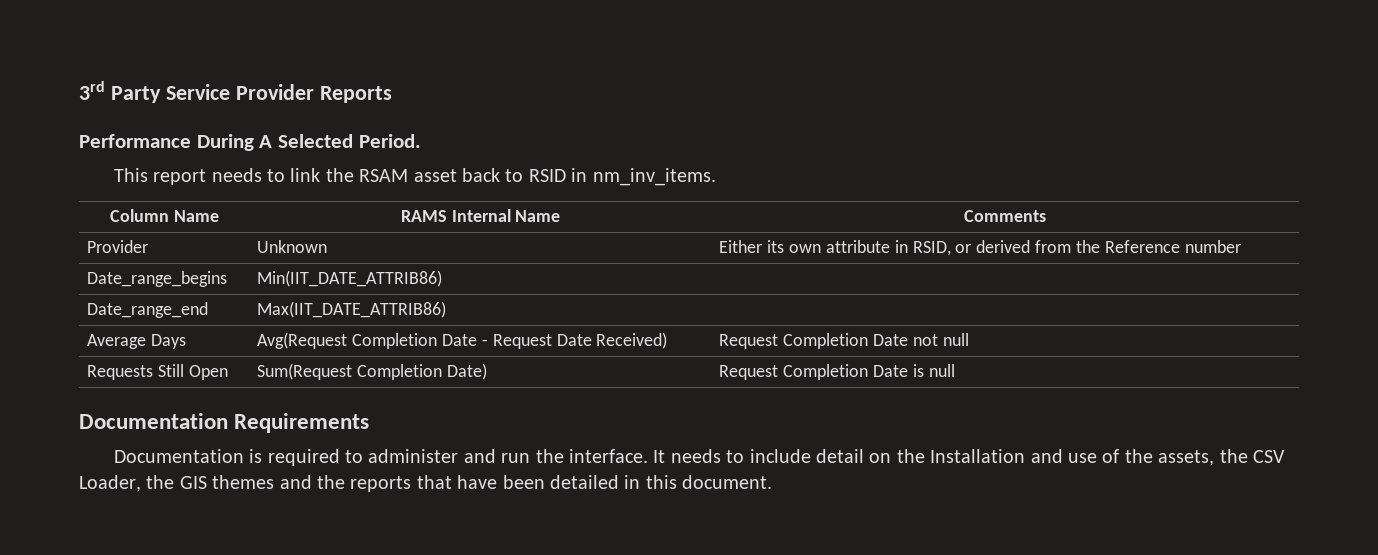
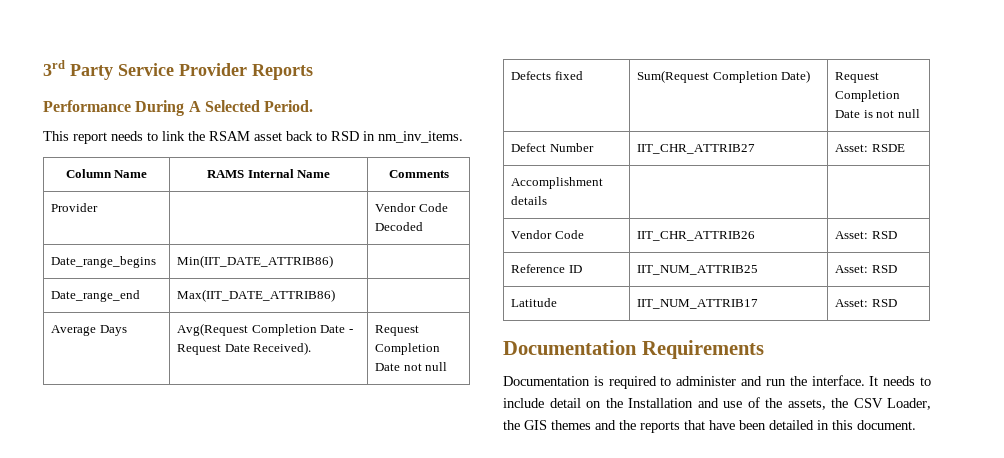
- This report needs to link the RSAM asset back to RSID in nm_inv_items.
+ This report needs to link the RSAM asset back to RSD in nm_inv_items.
- Provider | Unknown | Either its own attribute in RSID, or derived from the Reference number
+ Provider | | Vendor Code Decoded
- Average Days | Avg(Request Completion Date - Request Date Received) | Request Completion Date not null
+ Average Days | Avg(Request Completion Date - Request Date Received). | Request Completion Date not null
- Requests Still Open | Sum(Request Completion Date) | Request Completion Date is null
+ Defects fixed | Sum(Request Completion Date) | Request Completion Date is not null
+ Defect Number | IIT_CHR_ATTRIB27 | Asset: RSDE
+ Accomplishment details | |
+ Vendor Code | IIT_CHR_ATTRIB26 | Asset: RSD
+ Reference ID | IIT_NUM_ATTRIB25 | Asset: RSD
+ Latitude | IIT_NUM_ATTRIB17 | Asset: RSD

